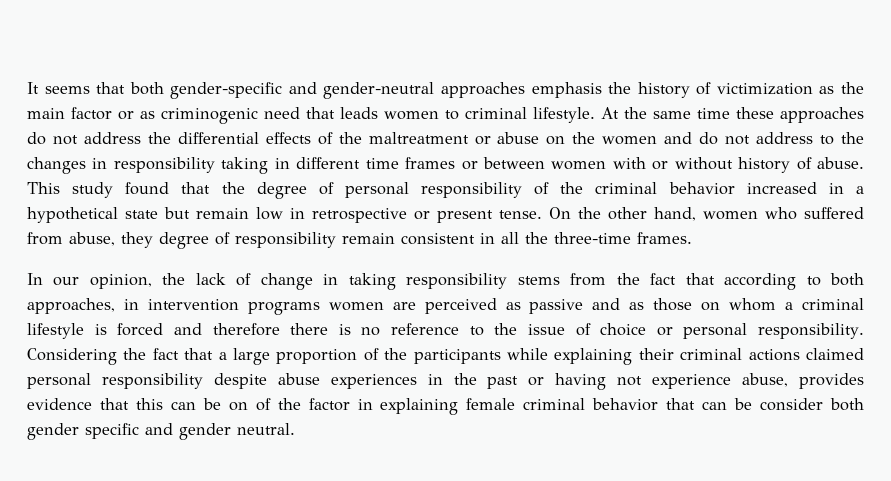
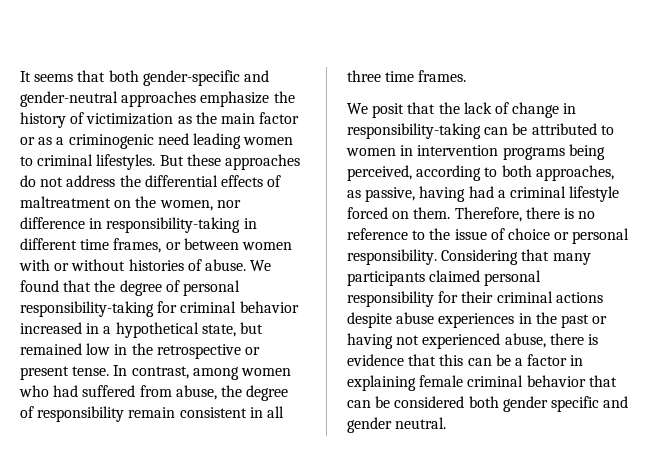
- It seems that both gender-specific and gender-neutral approaches emphasis the history of victimization as the main factor or as criminogenic need that leads women to criminal lifestyle. At the same time these approaches do not address the differential effects of the maltreatment or abuse on the women and do not address to the changes in responsibility taking in different time frames or between women with or without history of abuse.
+ It seems that both gender-specific and gender-neutral approaches emphasize the history of victimization as the main factor or as a criminogenic need leading women to criminal lifestyles. But these approaches do not address the differential effects of maltreatment on the women, nor difference in responsibility-taking in different time frames, or between women with or without histories of abuse.
- This study found that the degree of personal responsibility of the criminal behavior increased in a hypothetical state but remain low in retrospective or present tense.
+ We found that the degree of personal responsibility-taking for criminal behavior increased in a hypothetical state, but remained low in the retrospective or present tense.
- On the other hand, women who suffered from abuse, they degree of responsibility remain consistent in all the three-time frames.
+ In contrast, among women who had suffered from abuse, the degree of responsibility remain consistent in all three time frames.
- In our opinion, the lack of change in taking responsibility stems from the fact that according to both approaches, in intervention programs women are perceived as passive and as those on whom a criminal lifestyle is forced and therefore there is no reference to the issue of choice or personal responsibility.
+ We posit that the lack of change in responsibility-taking can be attributed to women in intervention programs being perceived, according to both approaches, as passive, having had a criminal lifestyle forced on them. Therefore, there is no reference to the issue of choice or personal responsibility.
- Considering the fact that a large proportion of the participants while explaining their criminal actions claimed personal responsibility despite abuse experiences in the past or having not experience abuse, provides evidence that this can be on of the factor in explaining female criminal behavior that can be consider both gender specific and gender neutral.
+ Considering that many participants claimed personal responsibility for their criminal actions despite abuse experiences in the past or having not experienced abuse, there is evidence that this can be a factor in explaining female criminal behavior that can be considered both gender specific and gender neutral.

